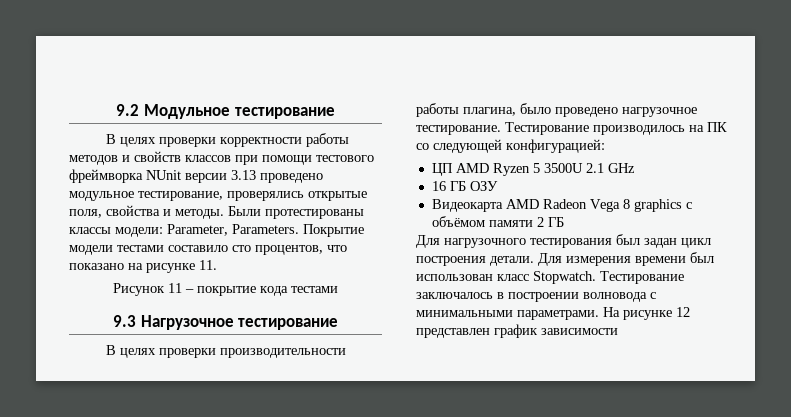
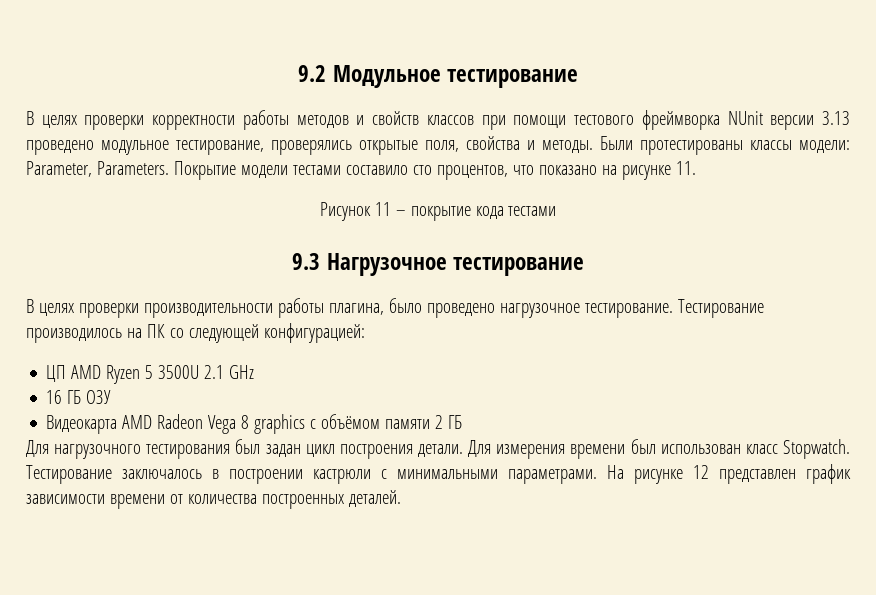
- Тестирование заключалось в построении волновода с минимальными параметрами.
+ Тестирование заключалось в построении кастрюли с минимальными параметрами.
- На рисунке 12 представлен график зависимости
+ На рисунке 12 представлен график зависимости времени от количества построенных деталей.

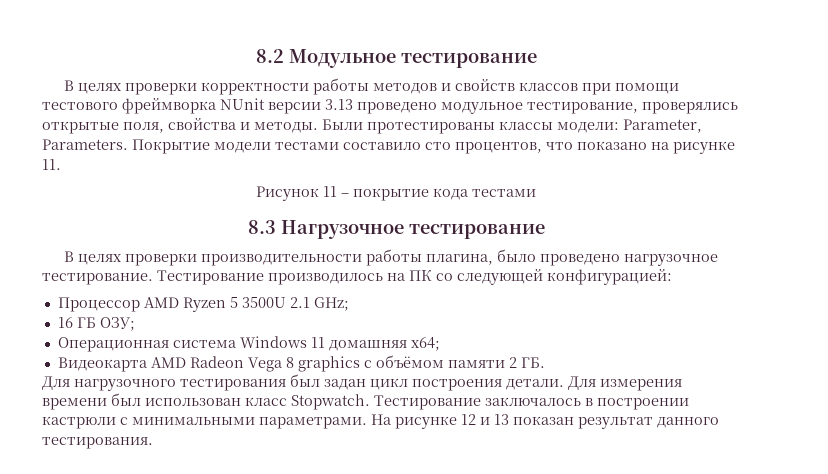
- 9.2 Модульное тестирование
+ 8.2 Модульное тестирование
- 9.3 Нагрузочное тестирование
+ 8.3 Нагрузочное тестирование
- ЦП AMD Ryzen 5 3500U 2.1 GHz
+ Процессор AMD Ryzen 5 3500U 2.1 GHz;
- 16 ГБ ОЗУ
+ 16 ГБ ОЗУ;
+ Операционная система Windows 11 домашняя x64;
- Видеокарта AMD Radeon Vega 8 graphics с объёмом памяти 2 ГБ
+ Видеокарта AMD Radeon Vega 8 graphics с объёмом памяти 2 ГБ.
- На рисунке 12 представлен график зависимости времени от количества построенных деталей.
+ На рисунке 12 и 13 показан результат данного тестирования.

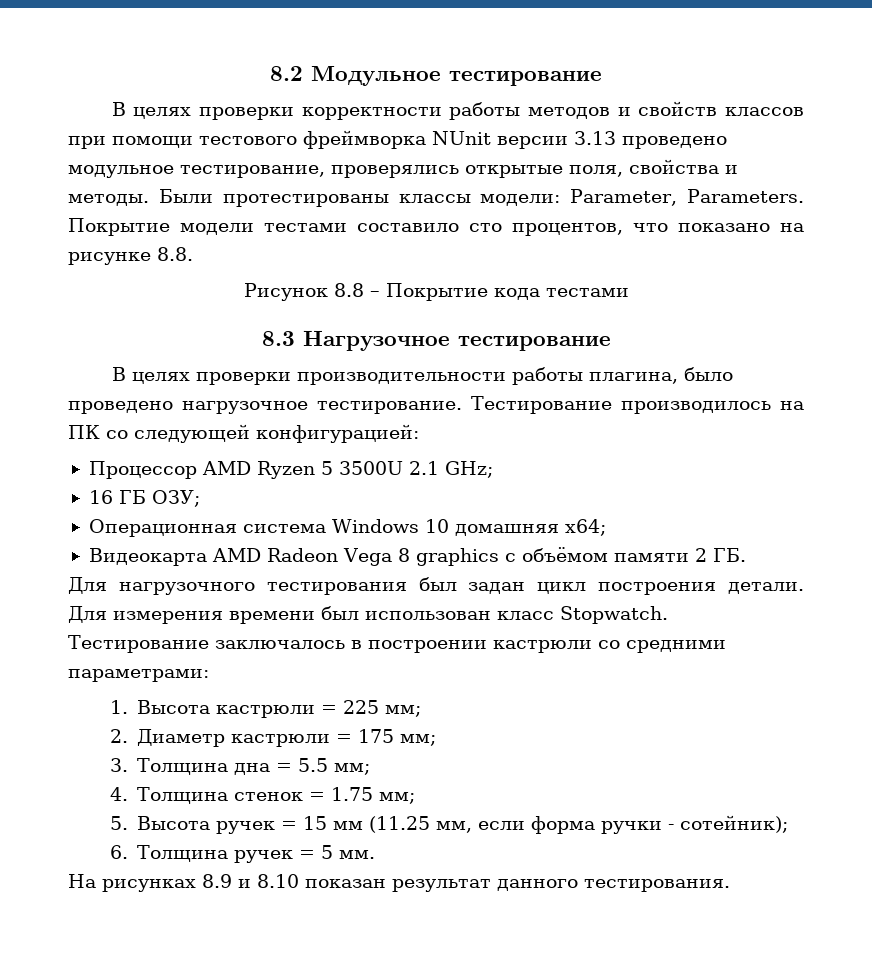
- Покрытие модели тестами составило сто процентов, что показано на рисунке 11.
+ Покрытие модели тестами составило сто процентов, что показано на рисунке 8.8.
- Рисунок 11 – покрытие кода тестами
+ Рисунок 8.8 – Покрытие кода тестами
- Операционная система Windows 11 домашняя x64;
+ Операционная система Windows 10 домашняя x64;
- Тестирование заключалось в построении кастрюли с минимальными параметрами. На рисунке 12 и 13 показан результат данного тестирования.
+ Тестирование заключалось в построении кастрюли со средними параметрами:
+ 1. Высота кастрюли = 225 мм;
+ 2. Диаметр кастрюли = 175 мм;
+ 3. Толщина дна = 5.5 мм;
+ 4. Толщина стенок = 1.75 мм;
+ 5. Высота ручек = 15 мм (11.25 мм, если форма ручки - сотейник);
+ 6. Толщина ручек = 5 мм.
+ На рисунках 8.9 и 8.10 показан результат данного тестирования.

